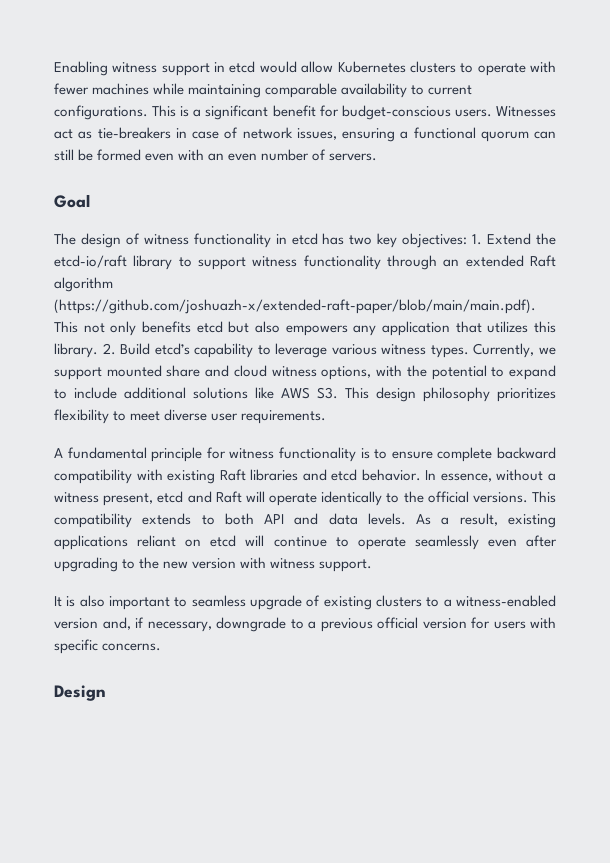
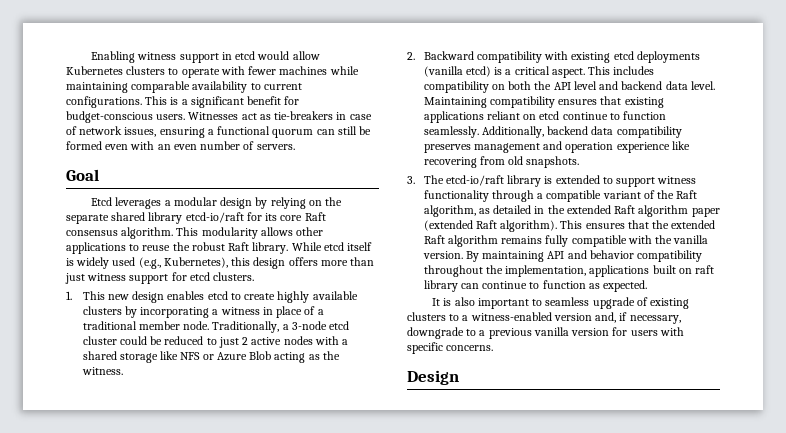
- The design of witness functionality in etcd has two key objectives: 1. Extend the etcd-io/raft library to support witness functionality through an extended Raft algorithm (https://github.com/joshuazh-x/extended-raft-paper/blob/main/main.pdf). This not only benefits etcd but also empowers any application that utilizes this library. 2. Build etcd’s capability to leverage various witness types. Currently, we support mounted share and cloud witness options, with the potential to expand to include additional solutions like AWS S3. This design philosophy prioritizes flexibility to meet diverse user requirements.
- A fundamental principle for witness functionality is to ensure complete backward compatibility with existing Raft libraries and etcd behavior. In essence, without a witness present, etcd and Raft will operate identically to the official versions. This compatibility extends to both API and data levels. As a result, existing applications reliant on etcd will continue to operate seamlessly even after upgrading to the new version with witness support.
+ Etcd leverages a modular design by relying on the separate shared library etcd-io/raft for its core Raft consensus algorithm. This modularity allows other applications to reuse the robust Raft library. While etcd itself is widely used (e.g., Kubernetes), this design offers more than just witness support for etcd clusters.
+ 1. This new design enables etcd to create highly available clusters by incorporating a witness in place of a traditional member node. Traditionally, a 3-node etcd cluster could be reduced to just 2 active nodes with a shared storage like NFS or Azure Blob acting as the witness.
+ 2. Backward compatibility with existing etcd deployments (vanilla etcd) is a critical aspect. This includes compatibility on both the API level and backend data level. Maintaining compatibility ensures that existing applications reliant on etcd continue to function seamlessly. Additionally, backend data compatibility preserves management and operation experience like recovering from old snapshots.
+ 3. The etcd-io/raft library is extended to support witness functionality through a compatible variant of the Raft algorithm, as detailed in the extended Raft algorithm paper (extended Raft algorithm). This ensures that the extended Raft algorithm remains fully compatible with the vanilla version. By maintaining API and behavior compatibility throughout the implementation, applications built on raft library can continue to function as expected.
- It is also important to seamless upgrade of existing clusters to a witness-enabled version and, if necessary, downgrade to a previous official version for users with specific concerns.
+ It is also important to seamless upgrade of existing clusters to a witness-enabled version and, if necessary, downgrade to a previous vanilla version for users with specific concerns.

